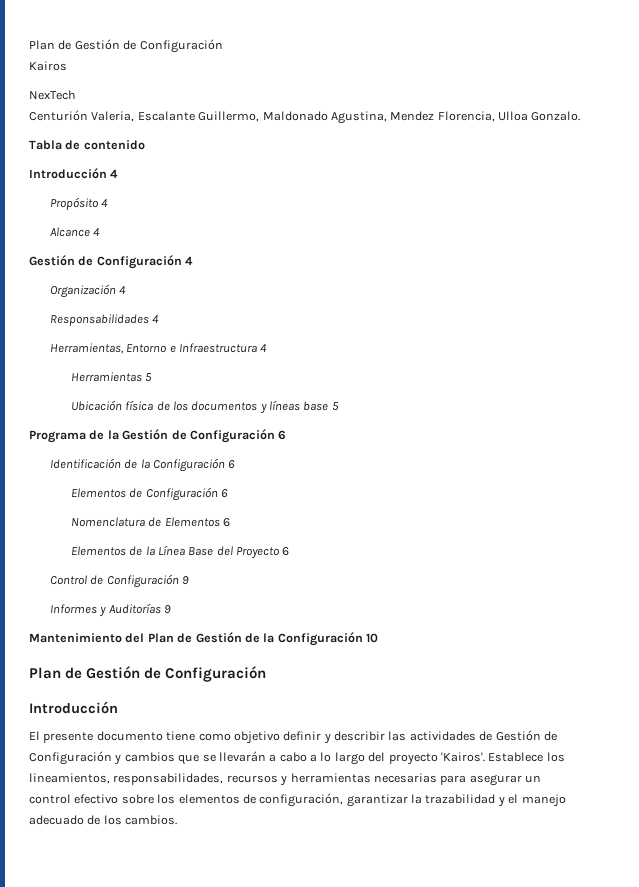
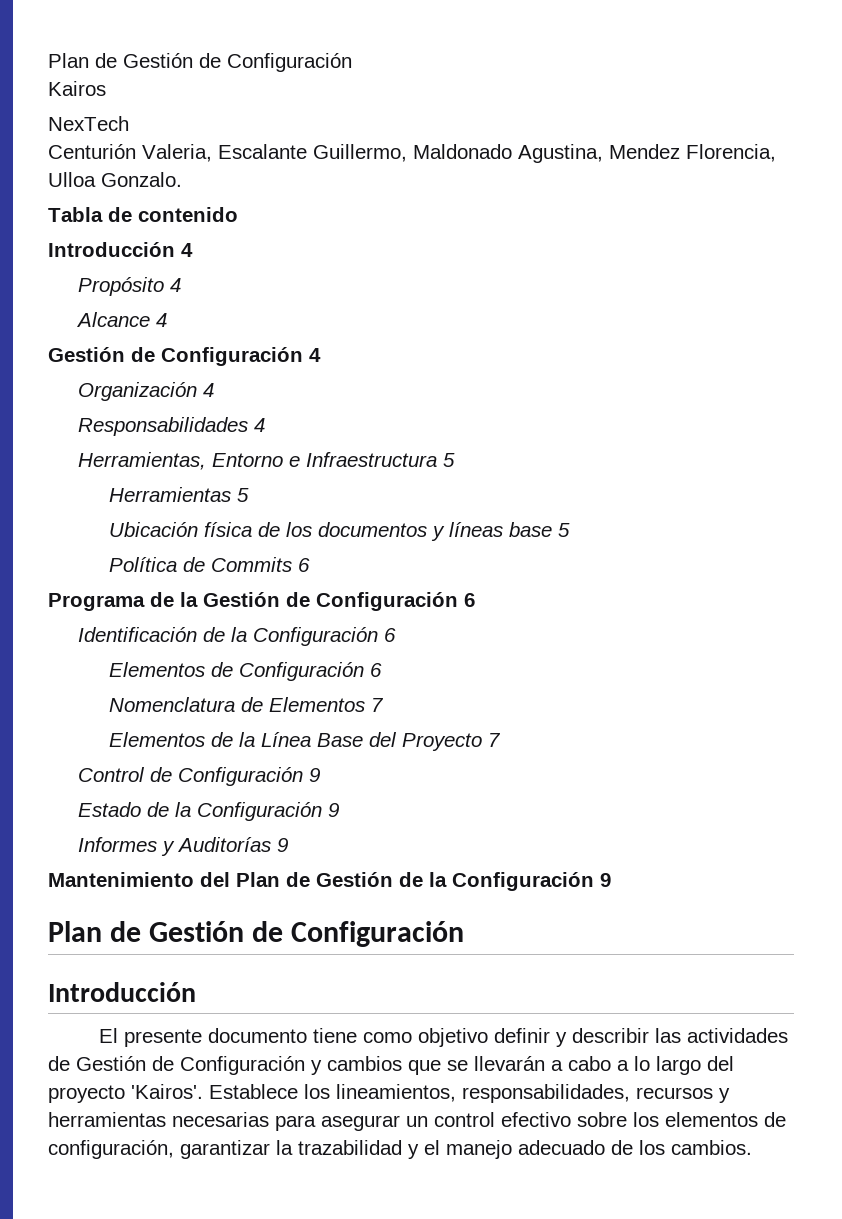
- Herramientas, Entorno e Infraestructura 4
+ Herramientas, Entorno e Infraestructura 5
+ Política de Commits 6
- Nomenclatura de Elementos 6
+ Nomenclatura de Elementos 7
- Elementos de la Línea Base del Proyecto 6
+ Elementos de la Línea Base del Proyecto 7
+ Estado de la Configuración 9
- Mantenimiento del Plan de Gestión de la Configuración 10
+ Mantenimiento del Plan de Gestión de la Configuración 9

